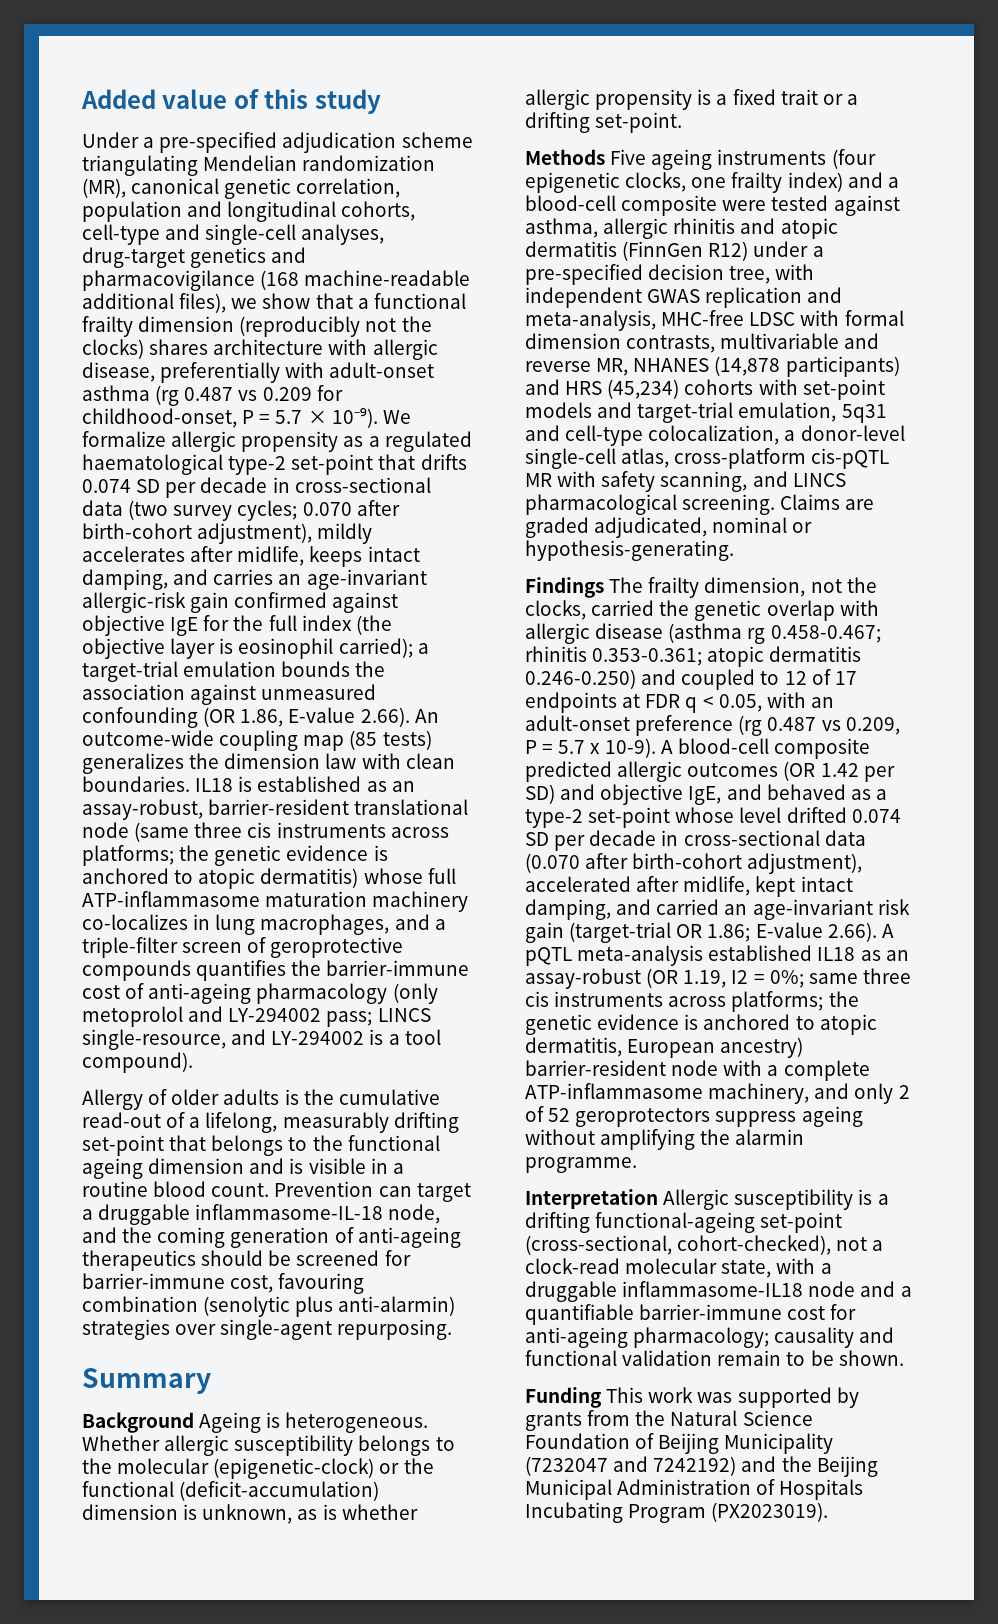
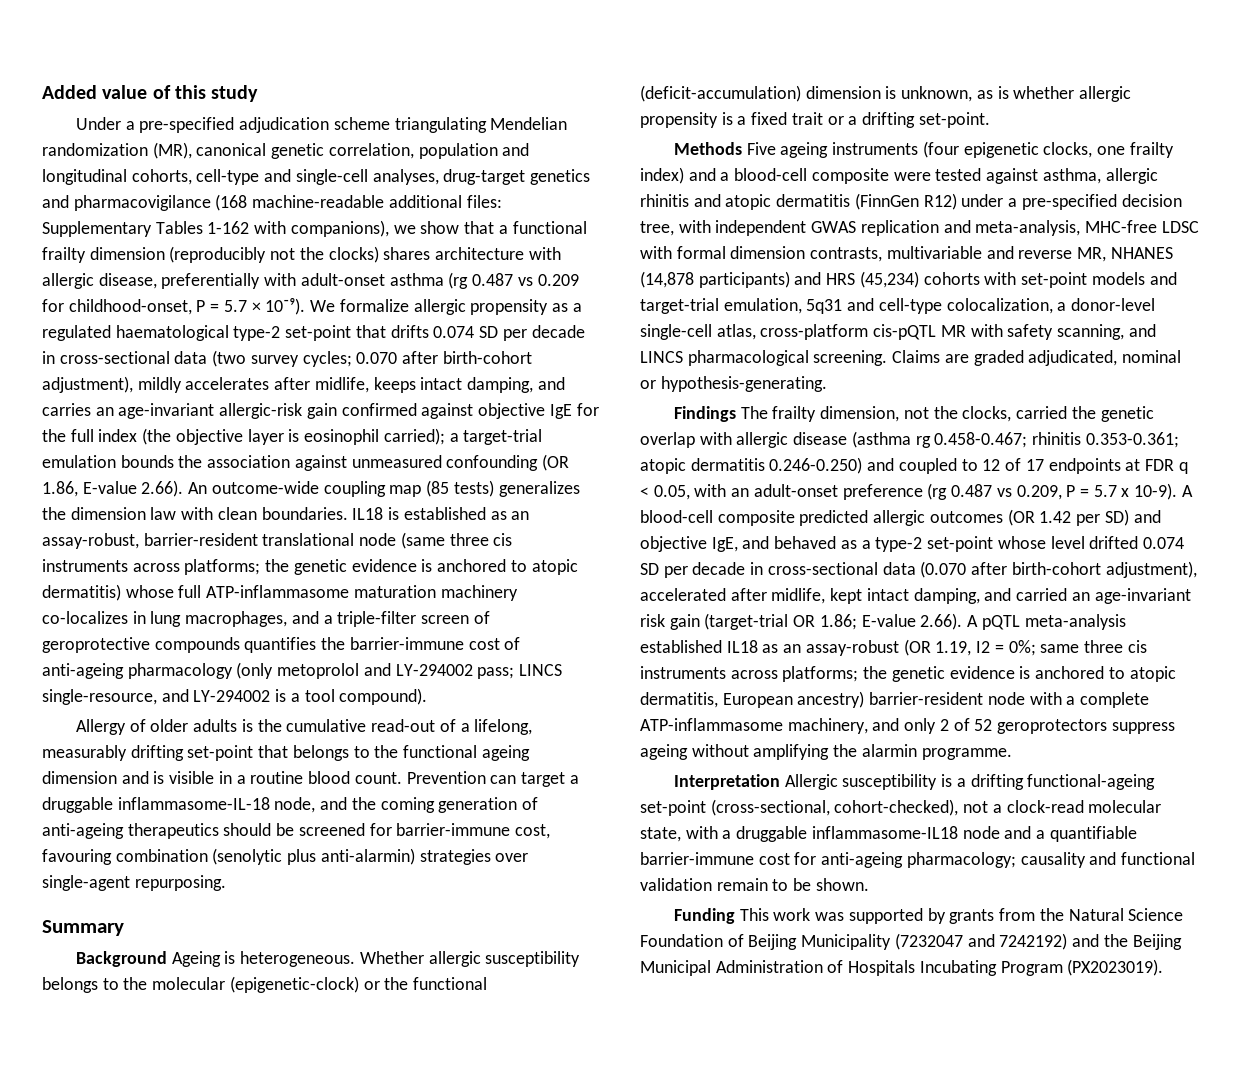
- Under a pre-specified adjudication scheme triangulating Mendelian randomization (MR), canonical genetic correlation, population and longitudinal cohorts, cell-type and single-cell analyses, drug-target genetics and pharmacovigilance (168 machine-readable additional files), we show that a functional frailty dimension (reproducibly not the clocks) shares architecture with allergic disease, preferentially with adult-onset asthma (rg 0.487 vs 0.209 for childhood-onset, P = 5.7 × 10⁻⁹).
+ Under a pre-specified adjudication scheme triangulating Mendelian randomization (MR), canonical genetic correlation, population and longitudinal cohorts, cell-type and single-cell analyses, drug-target genetics and pharmacovigilance (168 machine-readable additional files: Supplementary Tables 1-162 with companions), we show that a functional frailty dimension (reproducibly not the clocks) shares architecture with allergic disease, preferentially with adult-onset asthma (rg 0.487 vs 0.209 for childhood-onset, P = 5.7 × 10⁻⁹).

